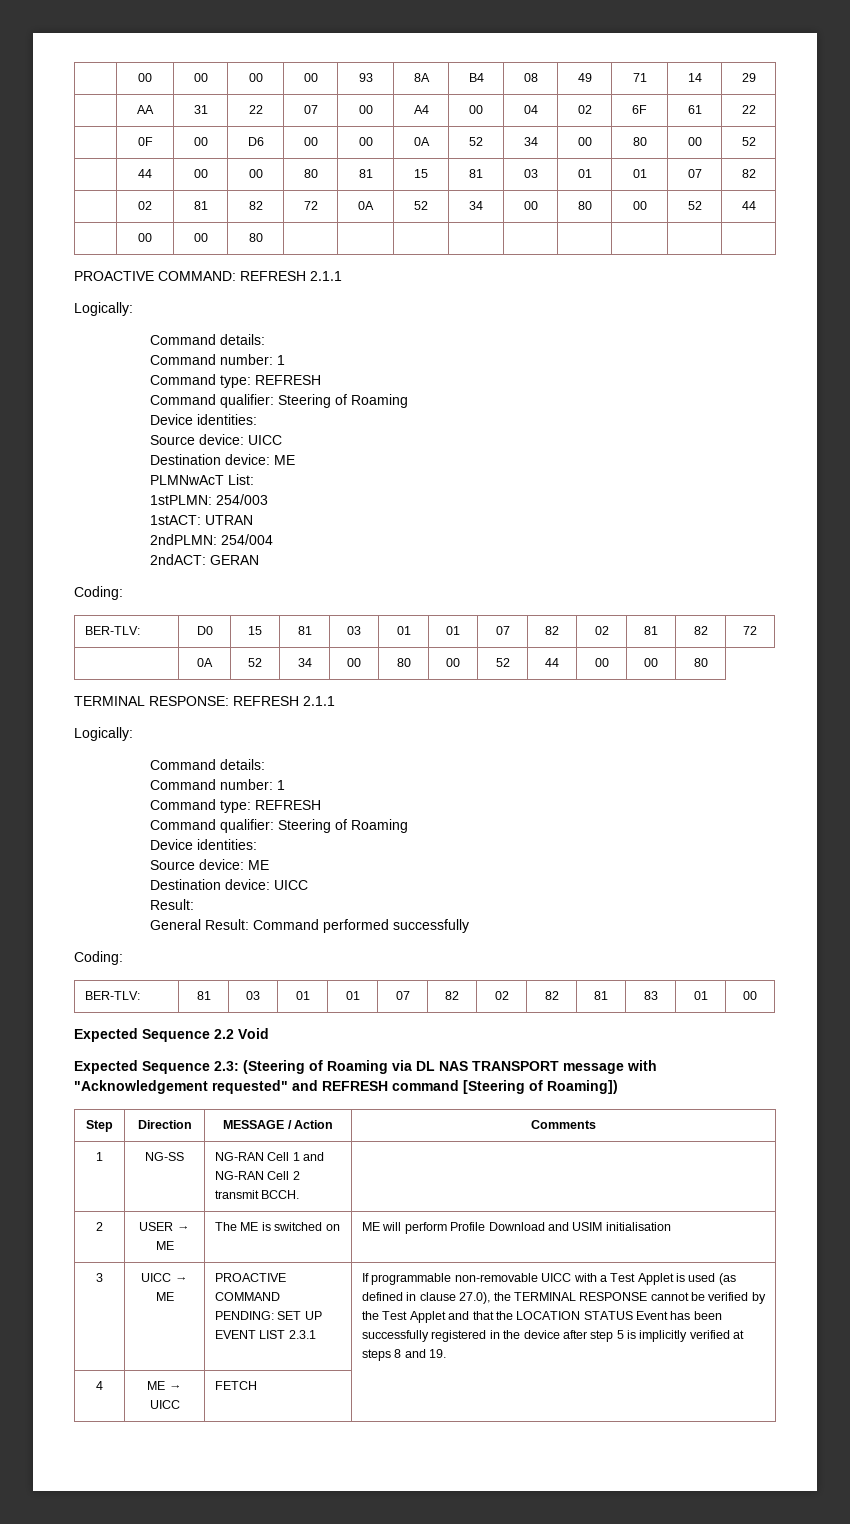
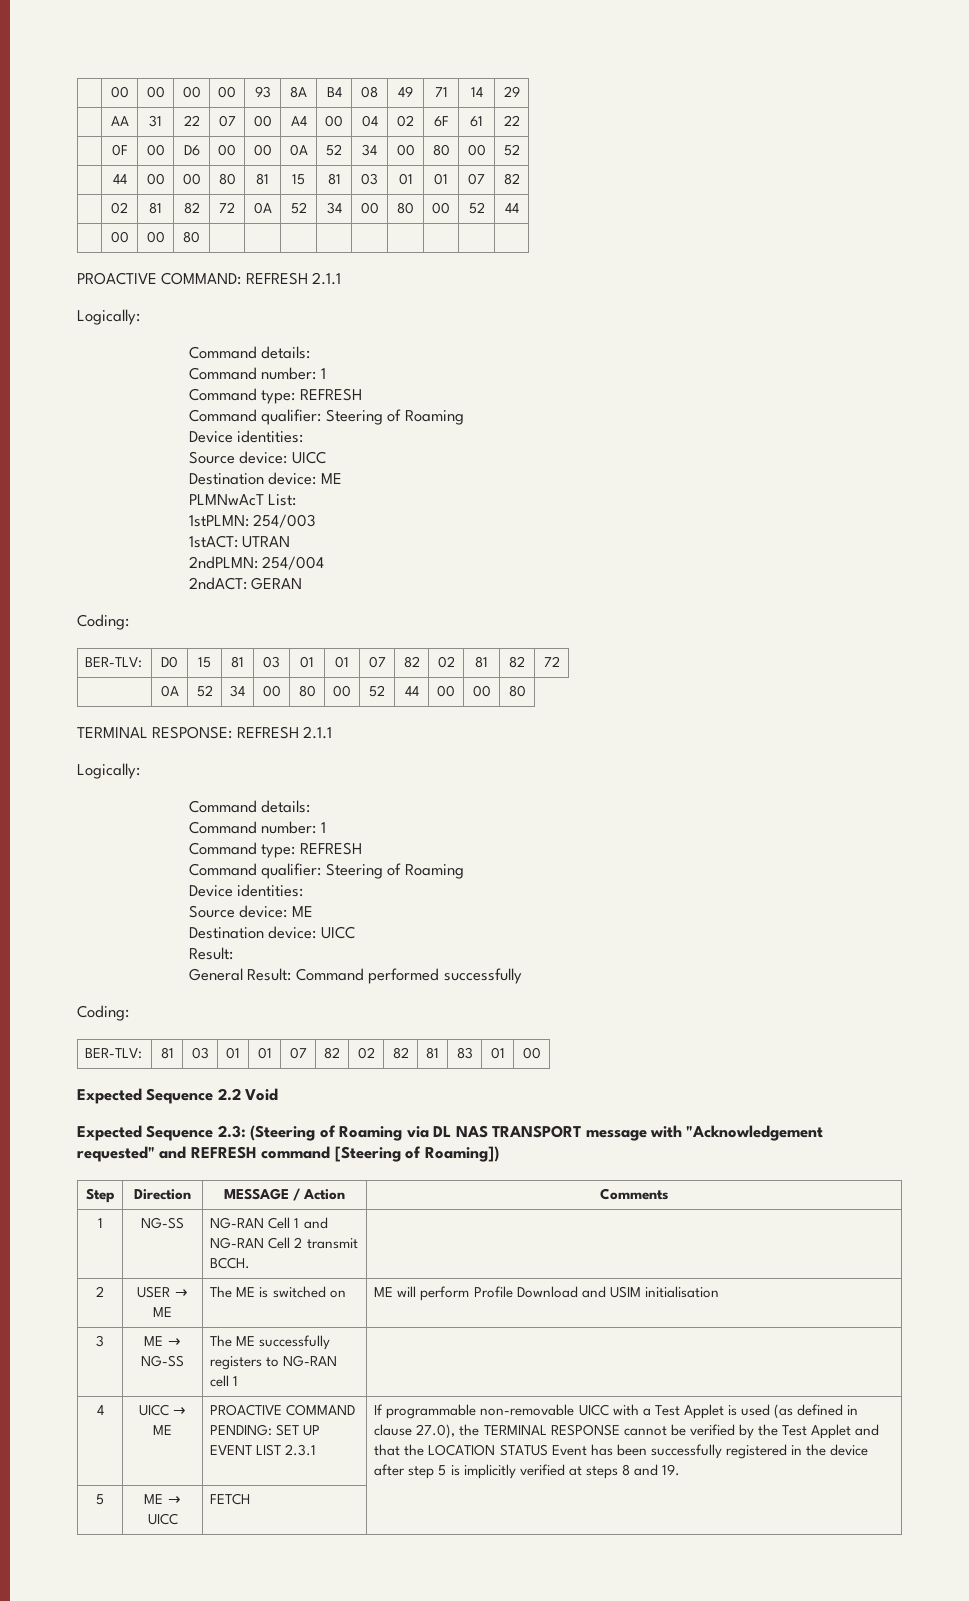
+ ME → NG-SS | The ME successfully registers to NG-RAN cell 1 |
+ 4
- 4 | ME → UICC | FETCH |
+ 5 | ME → UICC | FETCH |

